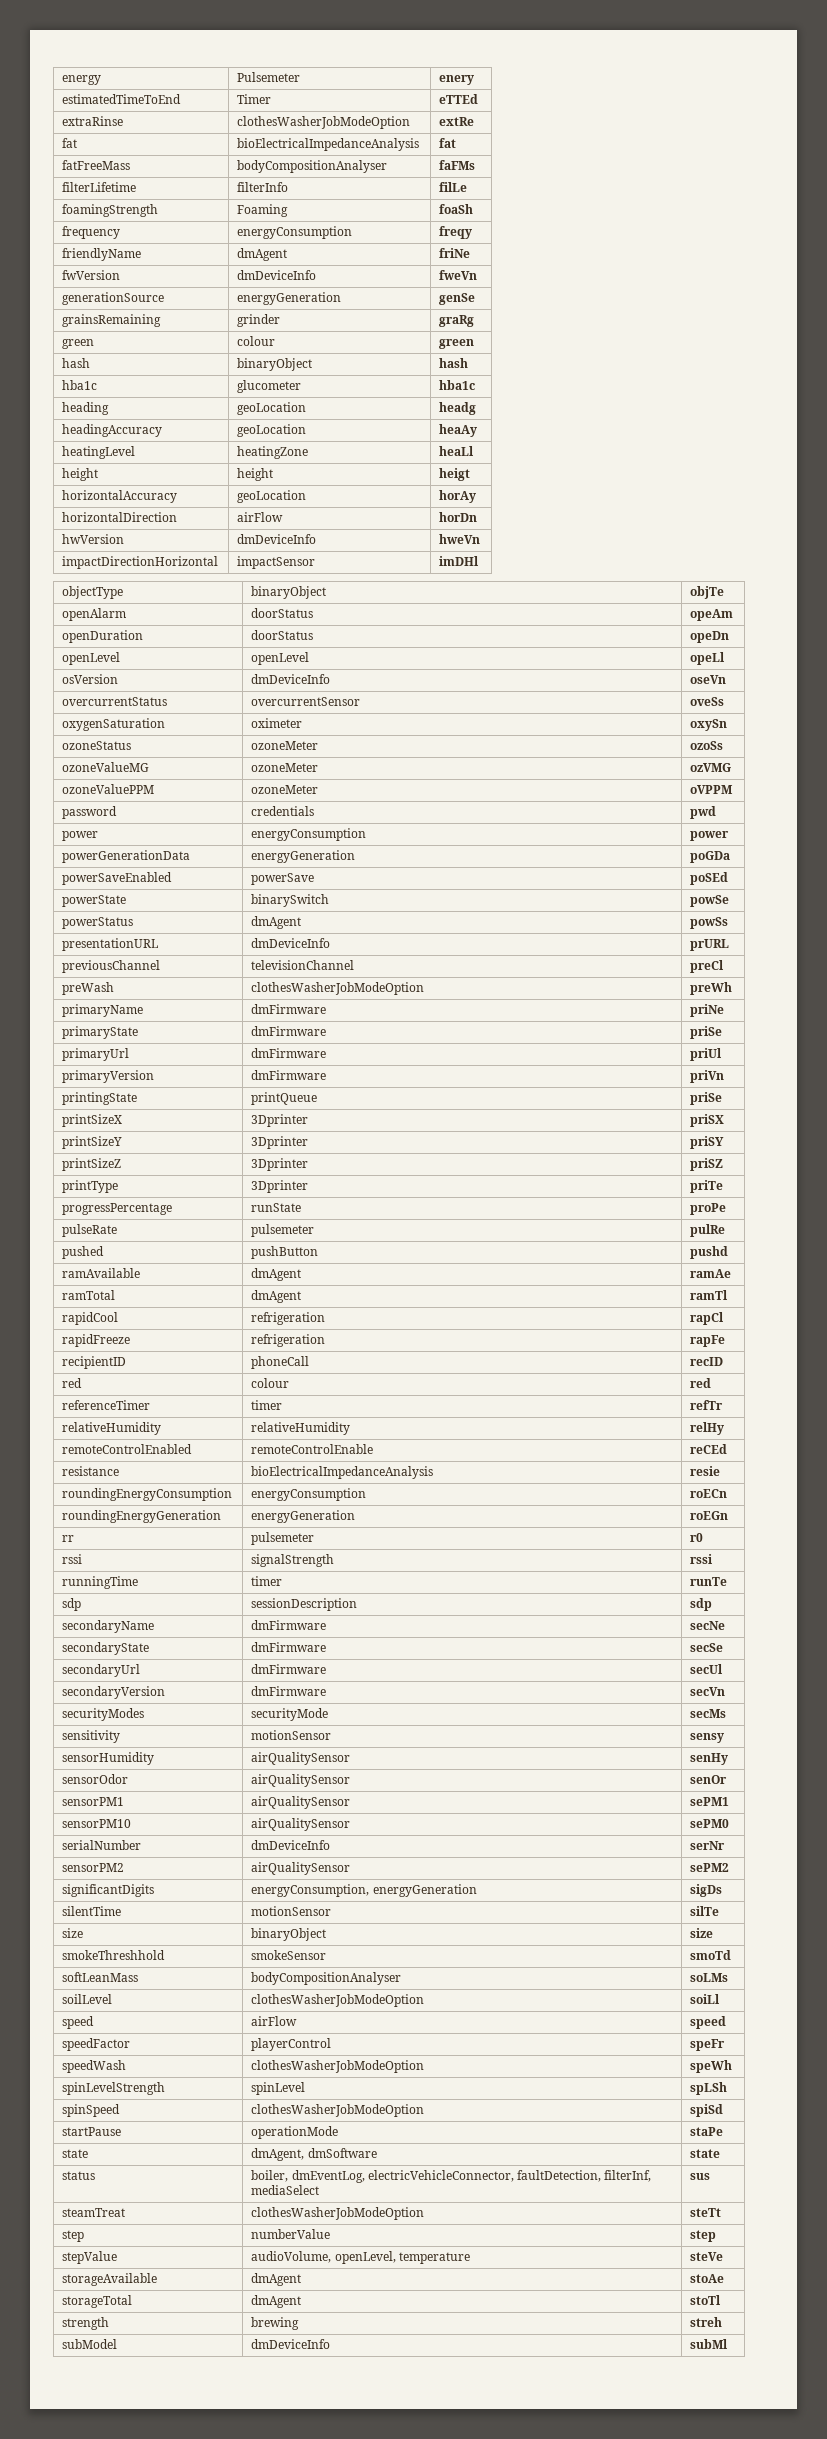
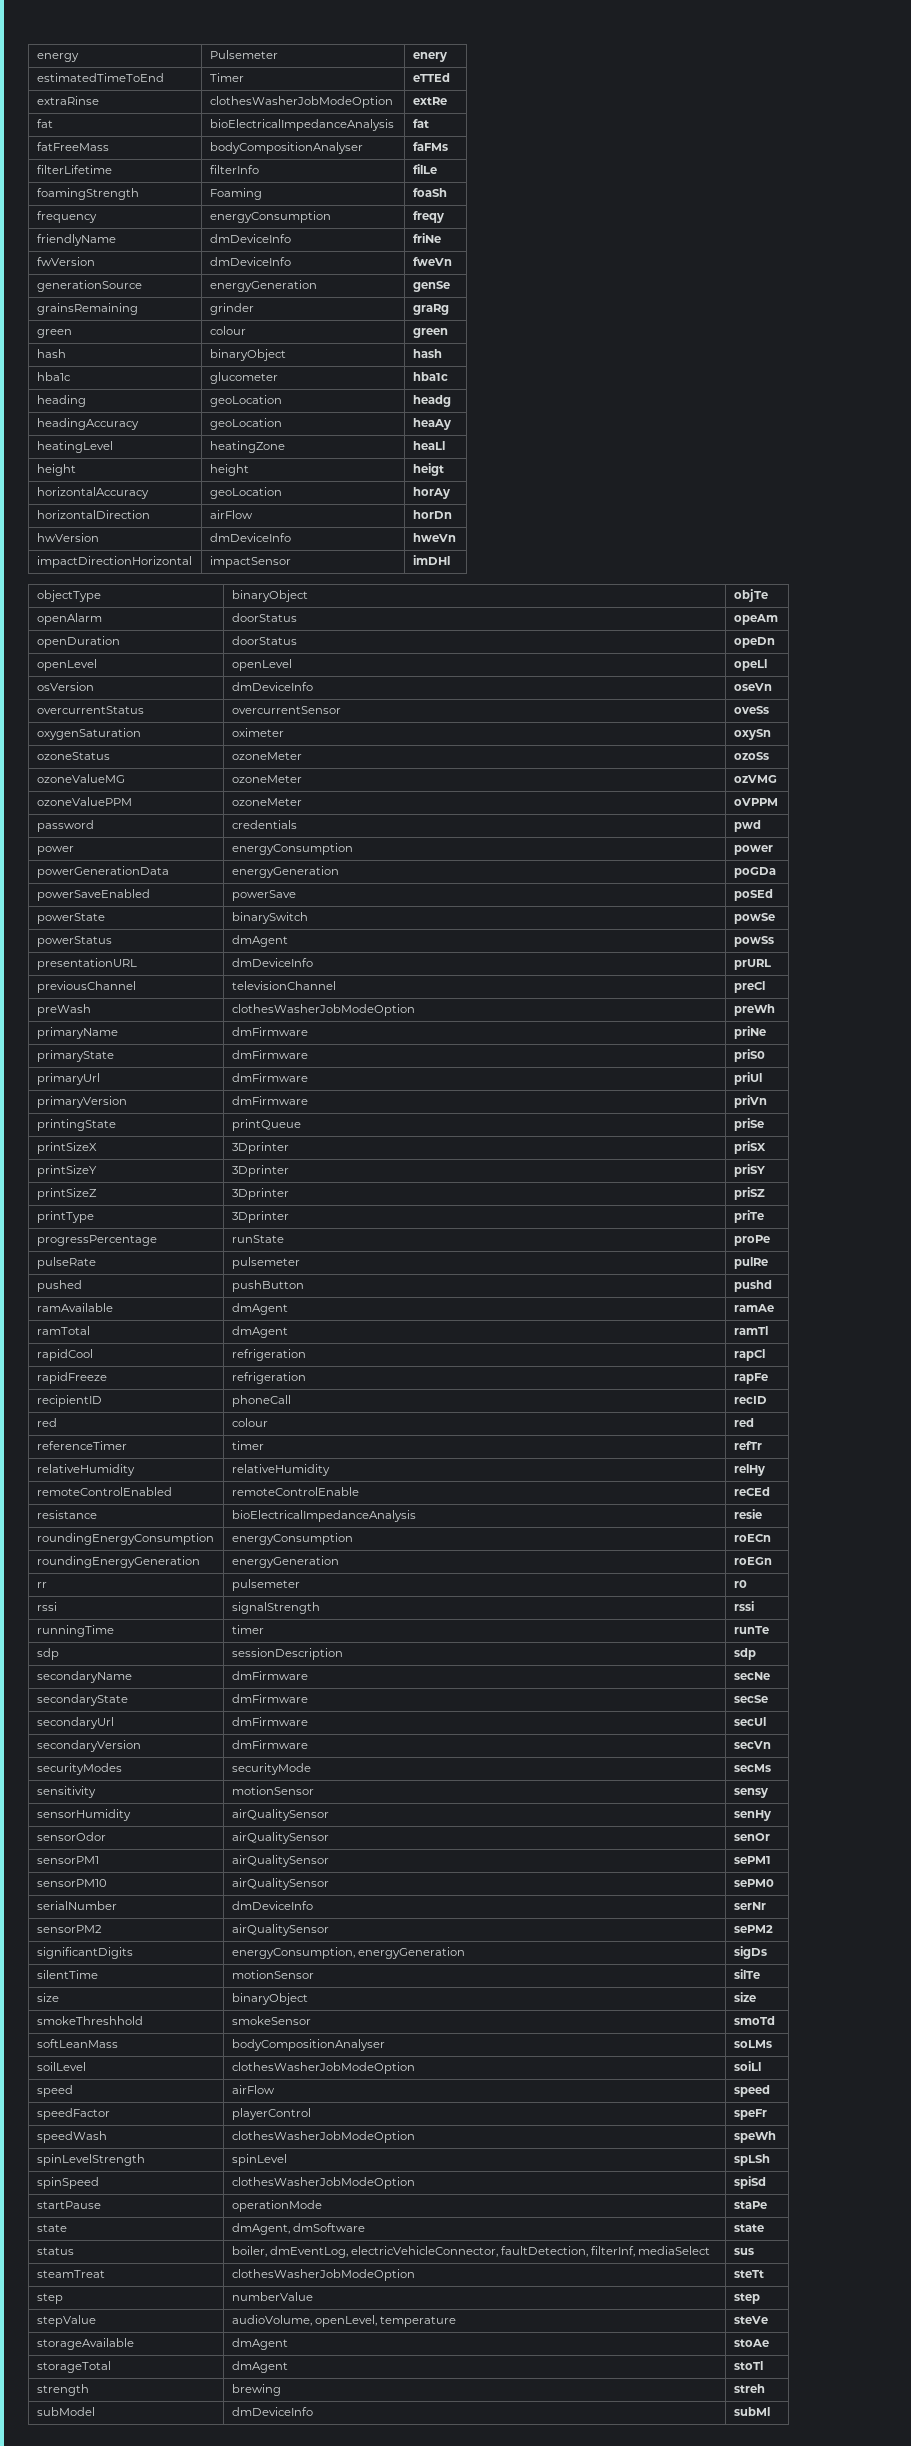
- friendlyName | dmAgent | friNe
+ friendlyName | dmDeviceInfo | friNe
- primaryState | dmFirmware | priSe
+ primaryState | dmFirmware | priS0

